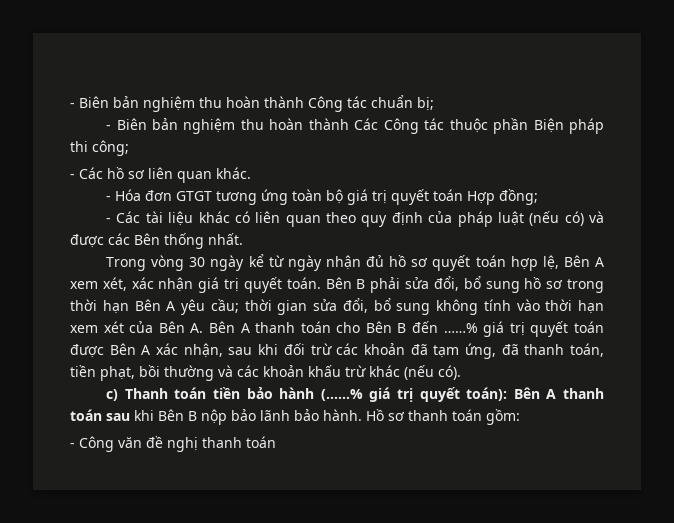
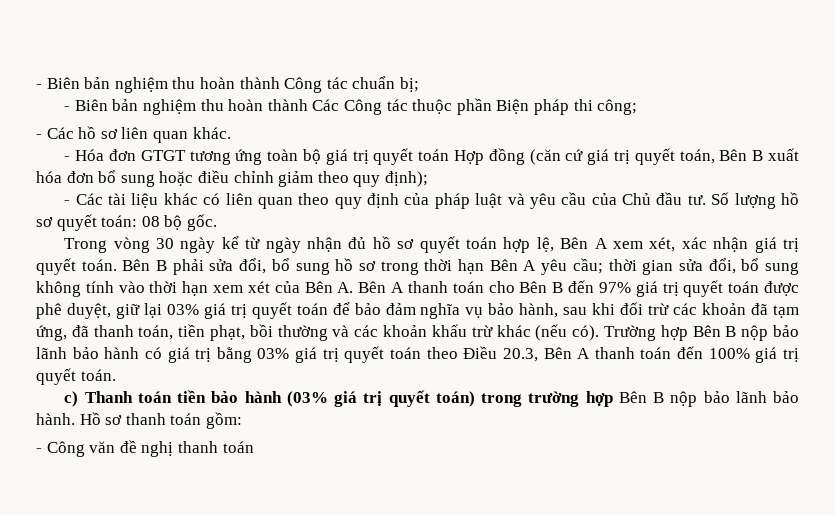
- - Hóa đơn GTGT tương ứng toàn bộ giá trị quyết toán Hợp đồng;
+ - Hóa đơn GTGT tương ứng toàn bộ giá trị quyết toán Hợp đồng (căn cứ giá trị quyết toán, Bên B xuất hóa đơn bổ sung hoặc điều chỉnh giảm theo quy định);
- - Các tài liệu khác có liên quan theo quy định của pháp luật (nếu có) và được các Bên thống nhất.
+ - Các tài liệu khác có liên quan theo quy định của pháp luật và yêu cầu của Chủ đầu tư. Số lượng hồ sơ quyết toán: 08 bộ gốc.
- thời gian sửa đổi, bổ sung không tính vào thời hạn xem xét của Bên A. Bên A thanh toán cho Bên B đến ……% giá trị quyết toán được Bên A xác nhận, sau khi đối trừ các khoản đã tạm ứng, đã thanh toán, tiền phạt, bồi thường và các khoản khấu trừ khác (nếu có).
+ thời gian sửa đổi, bổ sung không tính vào thời hạn xem xét của Bên A. Bên A thanh toán cho Bên B đến 97% giá trị quyết toán được phê duyệt, giữ lại 03% giá trị quyết toán để bảo đảm nghĩa vụ bảo hành, sau khi đối trừ các khoản đã tạm ứng, đã thanh toán, tiền phạt, bồi thường và các khoản khấu trừ khác (nếu có). Trường hợp Bên B nộp bảo lãnh bảo hành có giá trị bằng 03% giá trị quyết toán theo Điều 20.3, Bên A thanh toán đến 100% giá trị quyết toán.
- c) Thanh toán tiền bảo hành (……% giá trị quyết toán): Bên A thanh toán sau khi Bên B nộp bảo lãnh bảo hành.
+ c) Thanh toán tiền bảo hành (03% giá trị quyết toán) trong trường hợp Bên B nộp bảo lãnh bảo hành.

